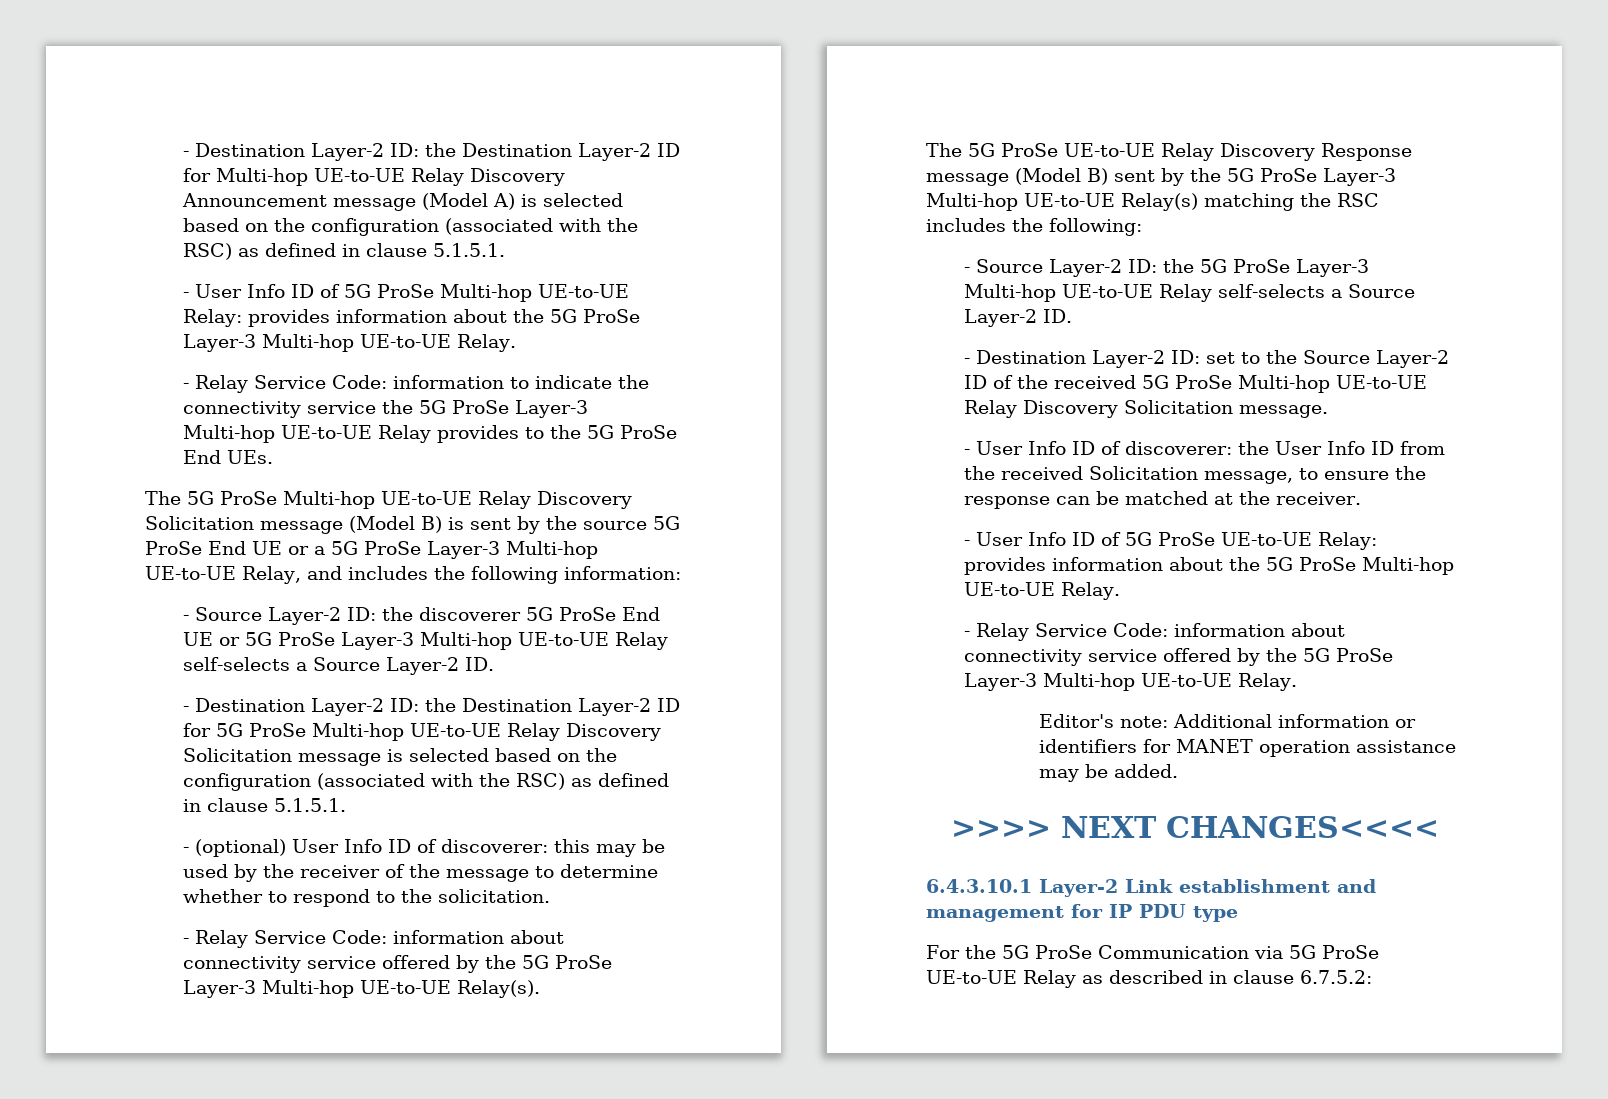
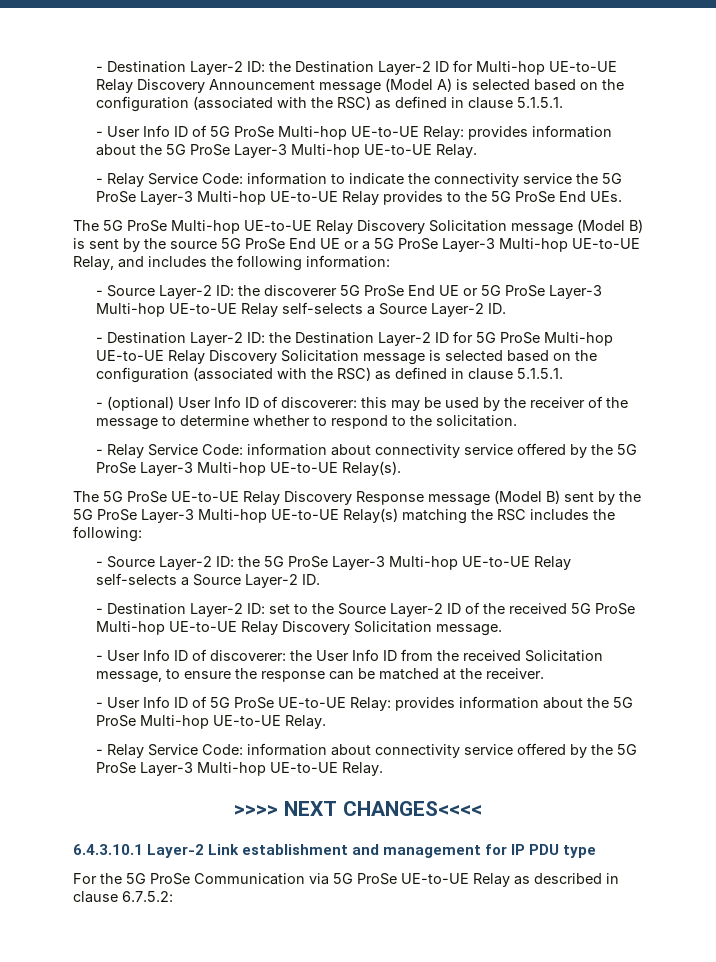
- Editor's note: Additional information or identifiers for MANET operation assistance may be added.

